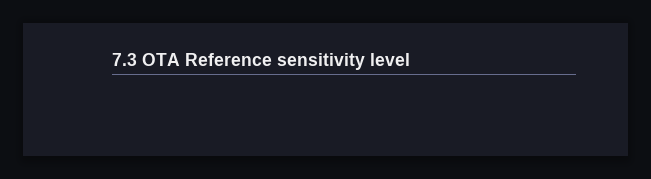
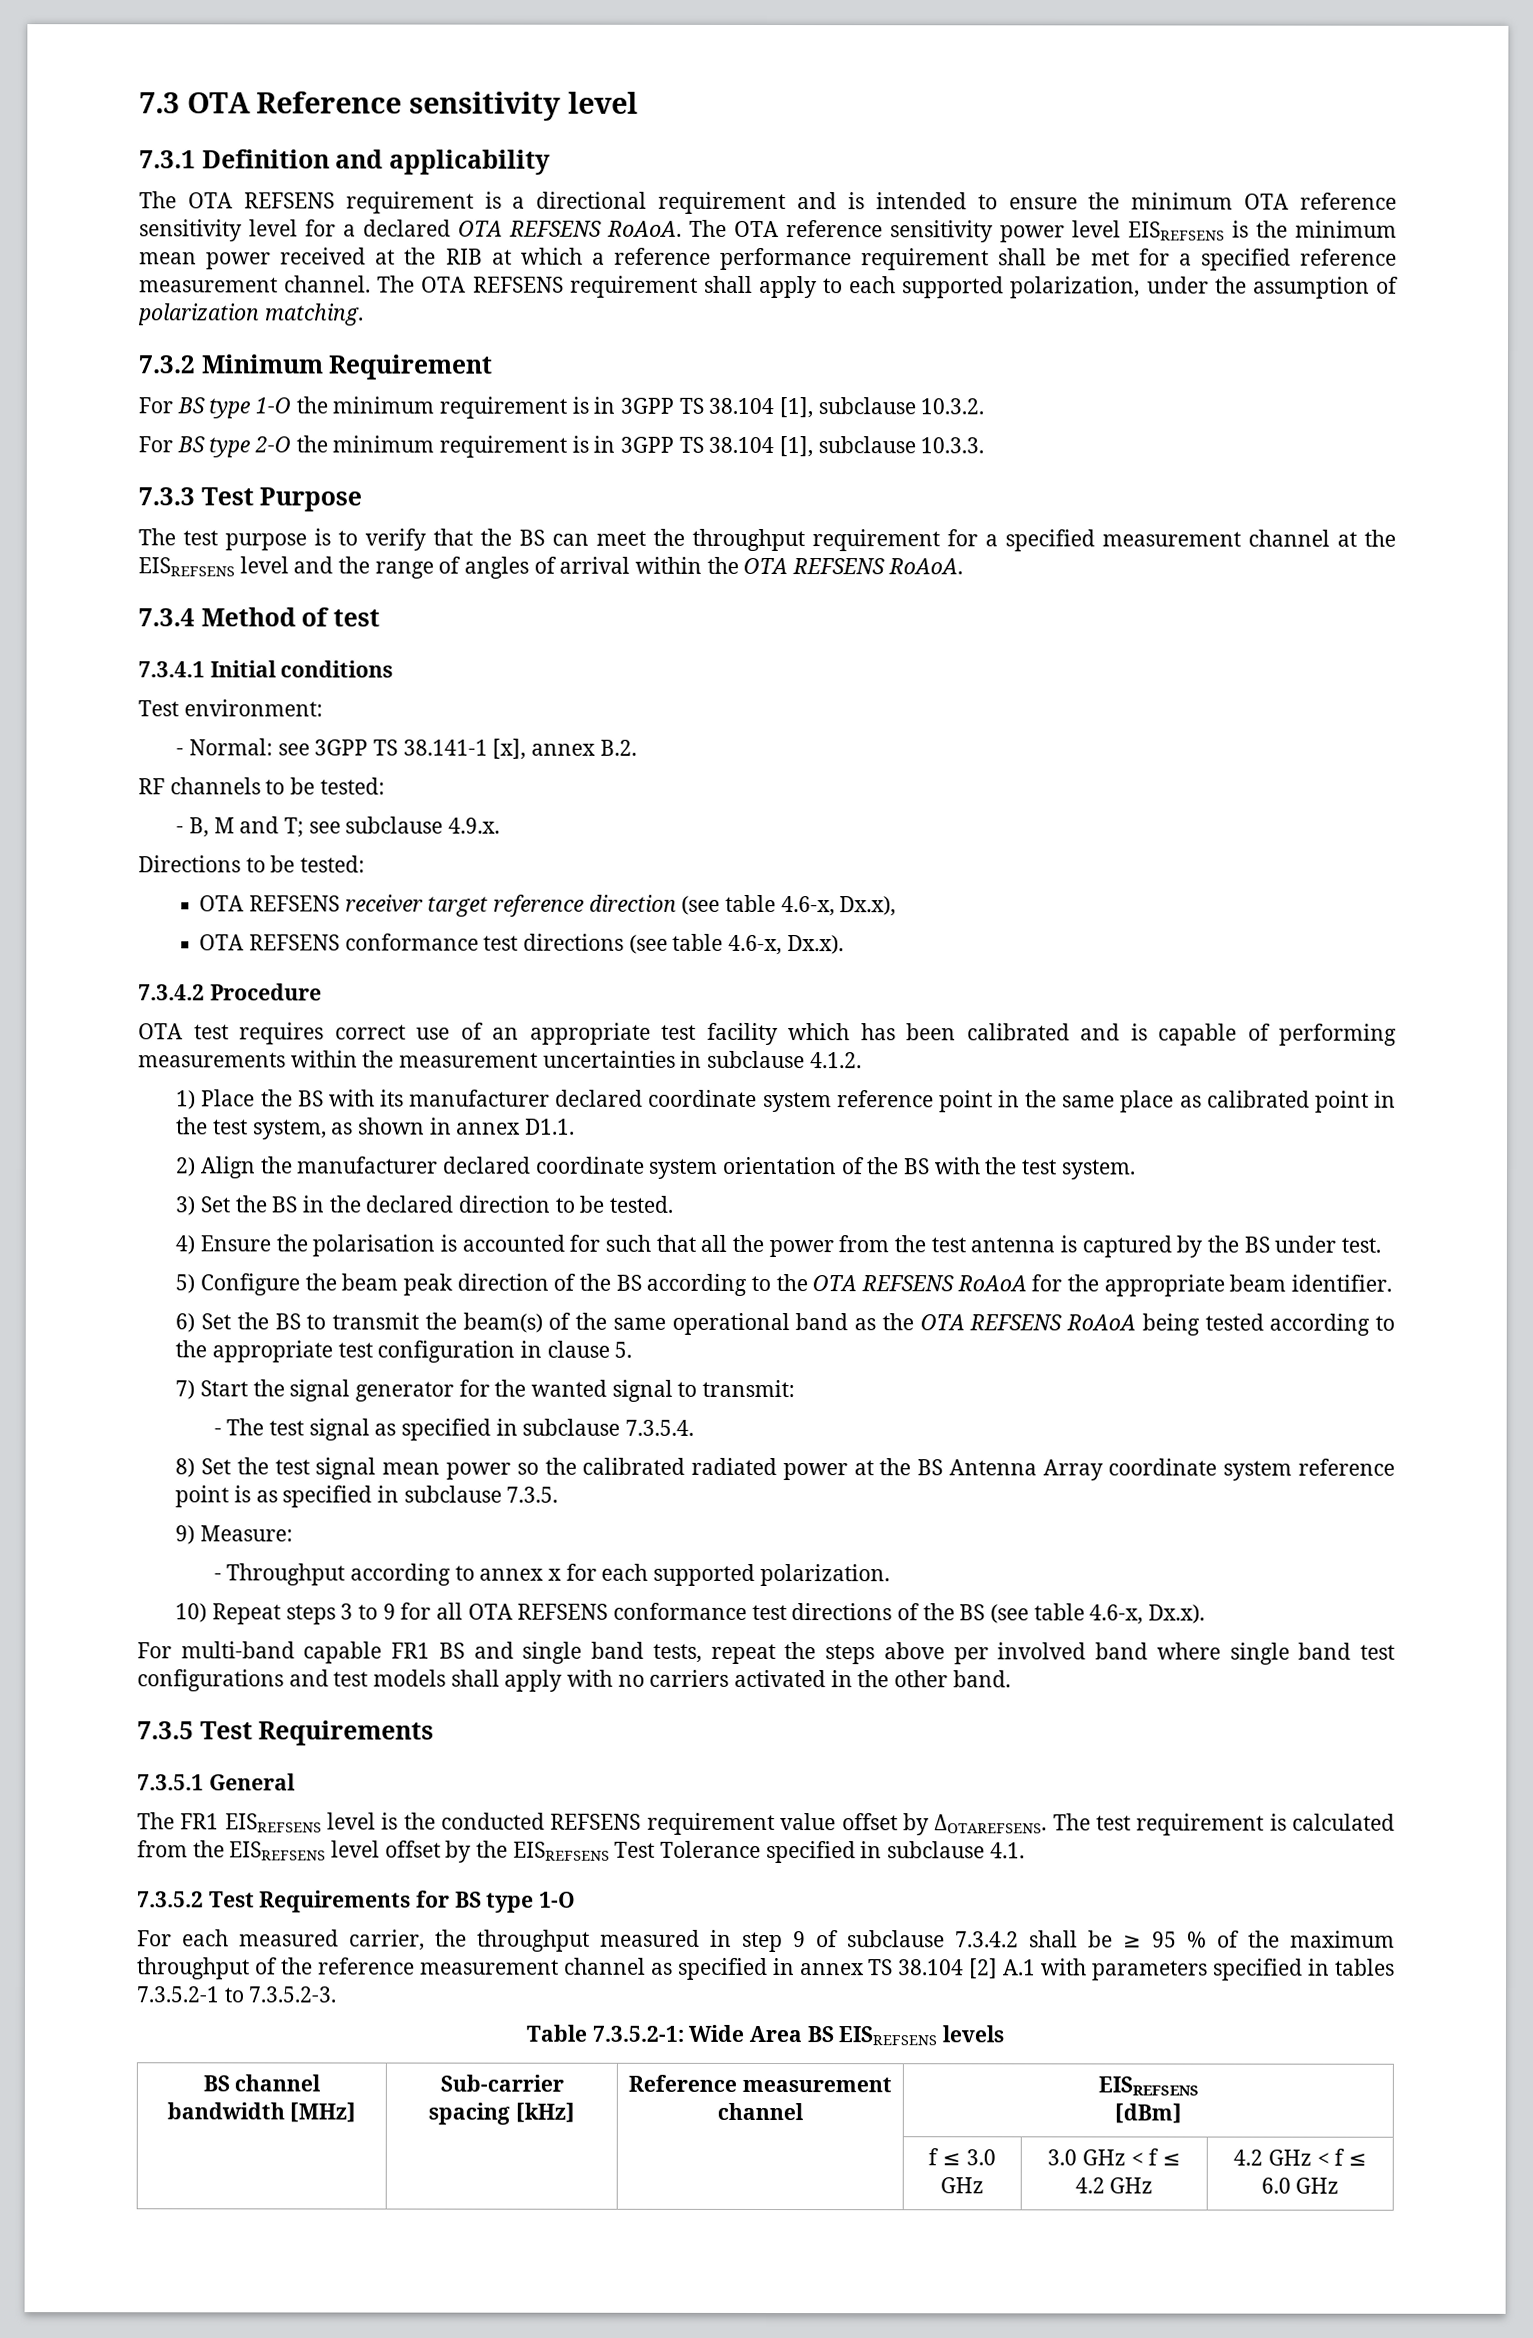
+ 7.3.1 Definition and applicability
+ The OTA REFSENS requirement is a directional requirement and is intended to ensure the minimum OTA reference sensitivity level for a declared OTA REFSENS RoAoA. The OTA reference sensitivity power level EISREFSENS is the minimum mean power received at the RIB at which a reference performance requirement shall be met for a specified reference measurement channel. The OTA REFSENS requirement shall apply to each supported polarization, under the assumption of polarization matching.
+ 7.3.2 Minimum Requirement
+ For BS type 1-O the minimum requirement is in 3GPP TS 38.104 [1], subclause 10.3.2.
+ For BS type 2-O the minimum requirement is in 3GPP TS 38.104 [1], subclause 10.3.3.
+ 7.3.3 Test Purpose
+ The test purpose is to verify that the BS can meet the throughput requirement for a specified measurement channel at the EISREFSENS level and the range of angles of arrival within the OTA REFSENS RoAoA.
+ 7.3.4 Method of test
+ 7.3.4.1 Initial conditions
+ Test environment:
+ - Normal: see 3GPP TS 38.141-1 [x], annex B.2.
+ RF channels to be tested:
+ - B, M and T; see subclause 4.9.x.
+ Directions to be tested:
+ OTA REFSENS receiver target reference direction (see table 4.6-x, Dx.x),
+ OTA REFSENS conformance test directions (see table 4.6-x, Dx.x).
+ 7.3.4.2 Procedure
+ OTA test requires correct use of an appropriate test facility which has been calibrated and is capable of performing measurements within the measurement uncertainties in subclause 4.1.2.
+ 1) Place the BS with its manufacturer declared coordinate system reference point in the same place as calibrated point in the test system, as shown in annex D1.1.
+ 2) Align the manufacturer declared coordinate system orientation of the BS with the test system.
+ 3) Set the BS in the declared direction to be tested.
+ 4) Ensure the polarisation is accounted for such that all the power from the test antenna is captured by the BS under test.
+ 5) Configure the beam peak direction of the BS according to the OTA REFSENS RoAoA for the appropriate beam identifier.
+ 6) Set the BS to transmit the beam(s) of the same operational band as the OTA REFSENS RoAoA being tested according to the appropriate test configuration in clause 5.
+ 7) Start the signal generator for the wanted signal to transmit:
+ - The test signal as specified in subclause 7.3.5.4.
+ 8) Set the test signal mean power so the calibrated radiated power at the BS Antenna Array coordinate system reference point is as specified in subclause 7.3.5.
+ 9) Measure:
+ - Throughput according to annex x for each supported polarization.
+ 10) Repeat steps 3 to 9 for all OTA REFSENS conformance test directions of the BS (see table 4.6-x, Dx.x).
+ For multi-band capable FR1 BS and single band tests, repeat the steps above per involved band where single band test configurations and test models shall apply with no carriers activated in the other band.
+ 7.3.5 Test Requirements
+ 7.3.5.1 General
+ The FR1 EISREFSENS level is the conducted REFSENS requirement value offset by ΔOTAREFSENS. The test requirement is calculated from the EISREFSENS level offset by the EISREFSENS Test Tolerance specified in subclause 4.1.
+ 7.3.5.2 Test Requirements for BS type 1-O
+ For each measured carrier, the throughput measured in step 9 of subclause 7.3.4.2 shall be ≥ 95 % of the maximum throughput of the reference measurement channel as specified in annex TS 38.104 [2] A.1 with parameters specified in tables 7.3.5.2-1 to 7.3.5.2-3.
+ Table 7.3.5.2-1: Wide Area BS EISREFSENS levels
+ BS channel bandwidth [MHz] | Sub-carrier spacing [kHz] | Reference measurement channel | EISREFSENS
+ [dBm]
+ | | | f ≤ 3.0 GHz | 3.0 GHz < f ≤ 4.2 GHz | 4.2 GHz < f ≤ 6.0 GHz

